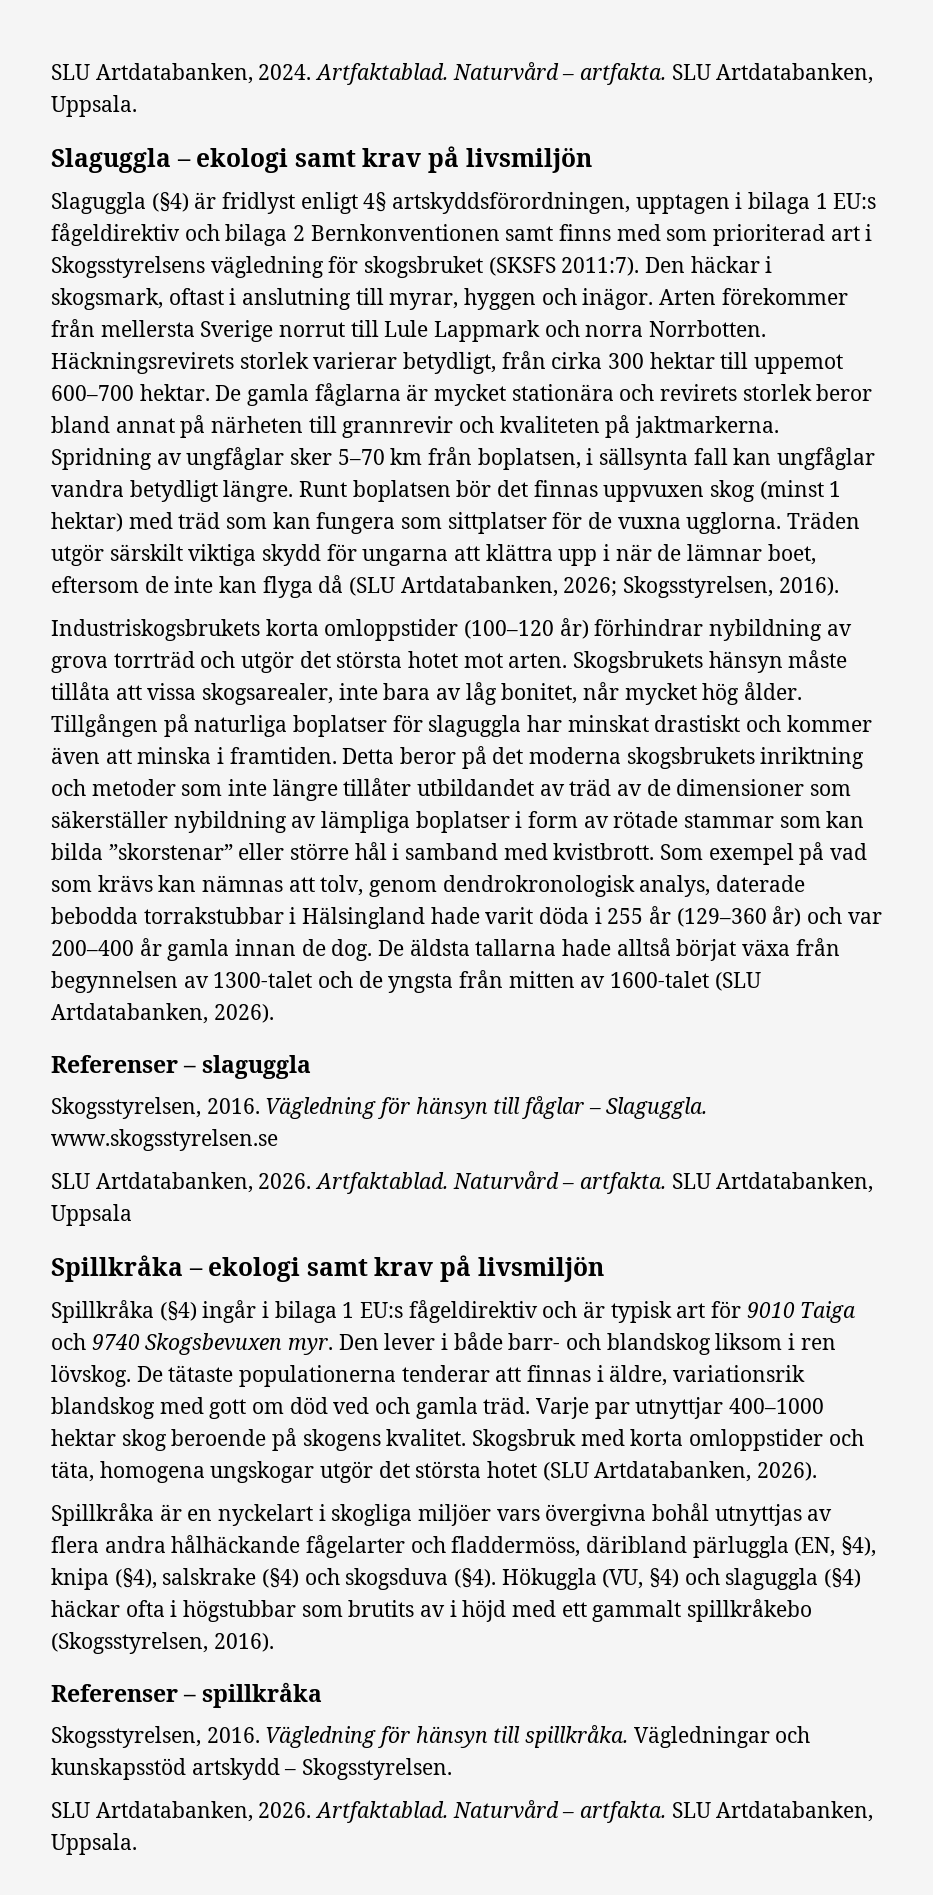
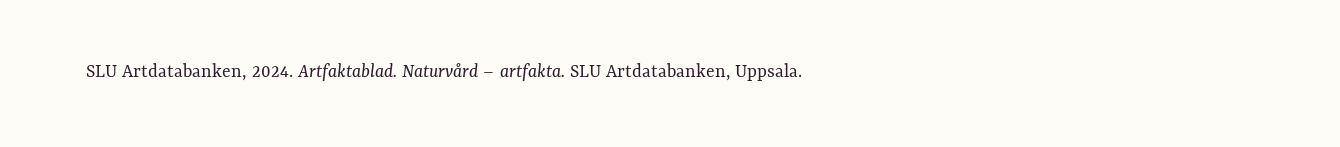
- Slaguggla – ekologi samt krav på livsmiljön
- Slaguggla (§4) är fridlyst enligt 4§ artskyddsförordningen, upptagen i bilaga 1 EU:s fågeldirektiv och bilaga 2 Bernkonventionen samt finns med som prioriterad art i Skogsstyrelsens vägledning för skogsbruket (SKSFS 2011:7). Den häckar i skogsmark, oftast i anslutning till myrar, hyggen och inägor. Arten förekommer från mellersta Sverige norrut till Lule Lappmark och norra Norrbotten. Häckningsrevirets storlek varierar betydligt, från cirka 300 hektar till uppemot 600–700 hektar. De gamla fåglarna är mycket stationära och revirets storlek beror bland annat på närheten till grannrevir och kvaliteten på jaktmarkerna. Spridning av ungfåglar sker 5–70 km från boplatsen, i sällsynta fall kan ungfåglar vandra betydligt längre. Runt boplatsen bör det finnas uppvuxen skog (minst 1 hektar) med träd som kan fungera som sittplatser för de vuxna ugglorna. Träden utgör särskilt viktiga skydd för ungarna att klättra upp i när de lämnar boet, eftersom de inte kan flyga då (SLU Artdatabanken, 2026; Skogsstyrelsen, 2016).
- Industriskogsbrukets korta omloppstider (100–120 år) förhindrar nybildning av grova torrträd och utgör det största hotet mot arten. Skogsbrukets hänsyn måste tillåta att vissa skogsarealer, inte bara av låg bonitet, når mycket hög ålder. Tillgången på naturliga boplatser för slaguggla har minskat drastiskt och kommer även att minska i framtiden. Detta beror på det moderna skogsbrukets inriktning och metoder som inte längre tillåter utbildandet av träd av de dimensioner som säkerställer nybildning av lämpliga boplatser i form av rötade stammar som kan bilda ”skorstenar” eller större hål i samband med kvistbrott. Som exempel på vad som krävs kan nämnas att tolv, genom dendrokronologisk analys, daterade bebodda torrakstubbar i Hälsingland hade varit döda i 255 år (129–360 år) och var 200–400 år gamla innan de dog. De äldsta tallarna hade alltså börjat växa från begynnelsen av 1300-talet och de yngsta från mitten av 1600-talet (SLU Artdatabanken, 2026).
- Referenser – slaguggla
- Skogsstyrelsen, 2016. Vägledning för hänsyn till fåglar – Slaguggla. www.skogsstyrelsen.se
- SLU Artdatabanken, 2026. Artfaktablad. Naturvård – artfakta. SLU Artdatabanken, Uppsala
- Spillkråka – ekologi samt krav på livsmiljön
- Spillkråka (§4) ingår i bilaga 1 EU:s fågeldirektiv och är typisk art för 9010 Taiga och 9740 Skogsbevuxen myr. Den lever i både barr- och blandskog liksom i ren lövskog. De tätaste populationerna tenderar att finnas i äldre, variationsrik blandskog med gott om död ved och gamla träd. Varje par utnyttjar 400–1000 hektar skog beroende på skogens kvalitet. Skogsbruk med korta omloppstider och täta, homogena ungskogar utgör det största hotet (SLU Artdatabanken, 2026).
- Spillkråka är en nyckelart i skogliga miljöer vars övergivna bohål utnyttjas av flera andra hålhäckande fågelarter och fladdermöss, däribland pärluggla (EN, §4), knipa (§4), salskrake (§4) och skogsduva (§4). Hökuggla (VU, §4) och slaguggla (§4) häckar ofta i högstubbar som brutits av i höjd med ett gammalt spillkråkebo (Skogsstyrelsen, 2016).
- Referenser – spillkråka
- Skogsstyrelsen, 2016. Vägledning för hänsyn till spillkråka. Vägledningar och kunskapsstöd artskydd – Skogsstyrelsen.
- SLU Artdatabanken, 2026. Artfaktablad. Naturvård – artfakta. SLU Artdatabanken, Uppsala.

